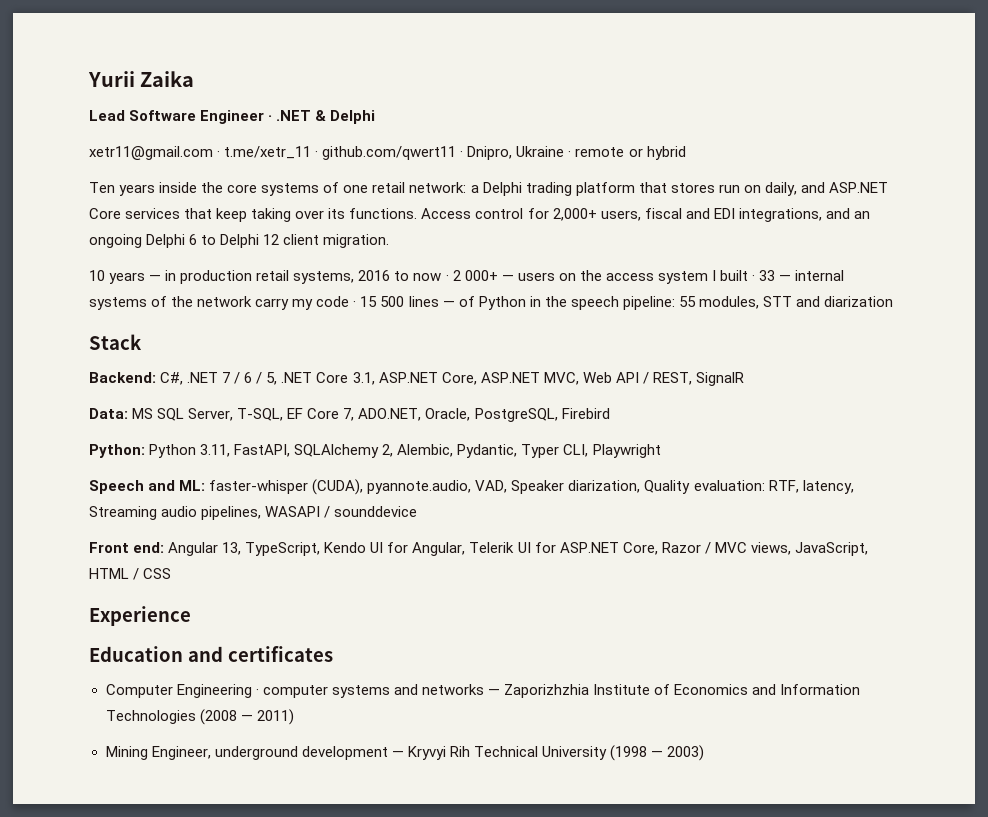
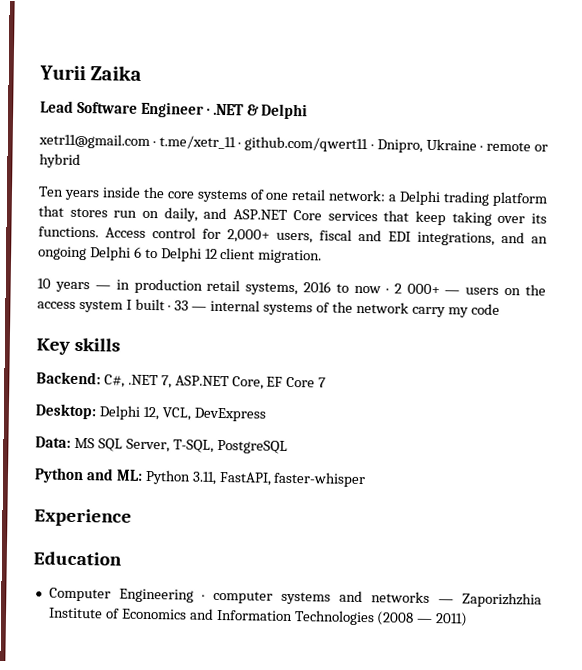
- 10 years — in production retail systems, 2016 to now · 2 000+ — users on the access system I built · 33 — internal systems of the network carry my code · 15 500 lines — of Python in the speech pipeline: 55 modules, STT and diarization
- Stack
- Backend: C#, .NET 7 / 6 / 5, .NET Core 3.1, ASP.NET Core, ASP.NET MVC, Web API / REST, SignalR
+ 10 years — in production retail systems, 2016 to now · 2 000+ — users on the access system I built · 33 — internal systems of the network carry my code
+ Key skills
+ Backend: C#, .NET 7, ASP.NET Core, EF Core 7
+ Desktop: Delphi 12, VCL, DevExpress
- Data: MS SQL Server, T-SQL, EF Core 7, ADO.NET, Oracle, PostgreSQL, Firebird
- Python: Python 3.11, FastAPI, SQLAlchemy 2, Alembic, Pydantic, Typer CLI, Playwright
- Speech and ML: faster-whisper (CUDA), pyannote.audio, VAD, Speaker diarization, Quality evaluation: RTF, latency, Streaming audio pipelines, WASAPI / sounddevice
- Front end: Angular 13, TypeScript, Kendo UI for Angular, Telerik UI for ASP.NET Core, Razor / MVC views, JavaScript, HTML / CSS
+ Data: MS SQL Server, T-SQL, PostgreSQL
+ Python and ML: Python 3.11, FastAPI, faster-whisper
- Education and certificates
+ Education
- Mining Engineer, underground development — Kryvyi Rih Technical University (1998 — 2003)

